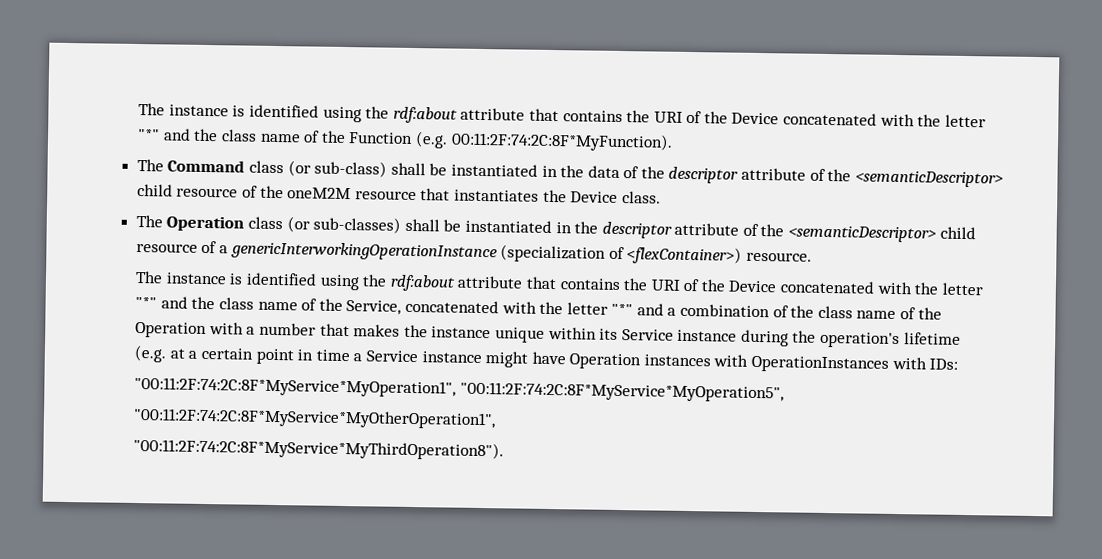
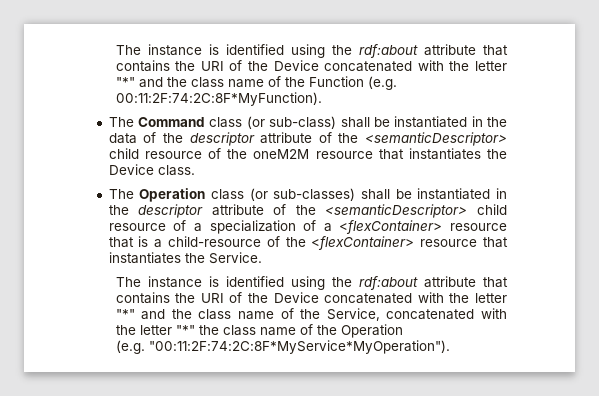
- The Operation class (or sub-classes) shall be instantiated in the descriptor attribute of the <semanticDescriptor> child resource of a genericInterworkingOperationInstance (specialization of <flexContainer>) resource.
+ The Operation class (or sub-classes) shall be instantiated in the descriptor attribute of the <semanticDescriptor> child resource of a specialization of a <flexContainer> resource that is a child-resource of the <flexContainer> resource that instantiates the Service.
- The instance is identified using the rdf:about attribute that contains the URI of the Device concatenated with the letter "*" and the class name of the Service, concatenated with the letter "*" and a combination of the class name of the Operation with a number that makes the instance unique within its Service instance during the operation's lifetime
- (e.g. at a certain point in time a Service instance might have Operation instances with OperationInstances with IDs:
- "00:11:2F:74:2C:8F*MyService*MyOperation1", "00:11:2F:74:2C:8F*MyService*MyOperation5",
- "00:11:2F:74:2C:8F*MyService*MyOtherOperation1",
- "00:11:2F:74:2C:8F*MyService*MyThirdOperation8").
+ The instance is identified using the rdf:about attribute that contains the URI of the Device concatenated with the letter "*" and the class name of the Service, concatenated with the letter "*" the class name of the Operation
+ (e.g. "00:11:2F:74:2C:8F*MyService*MyOperation").

